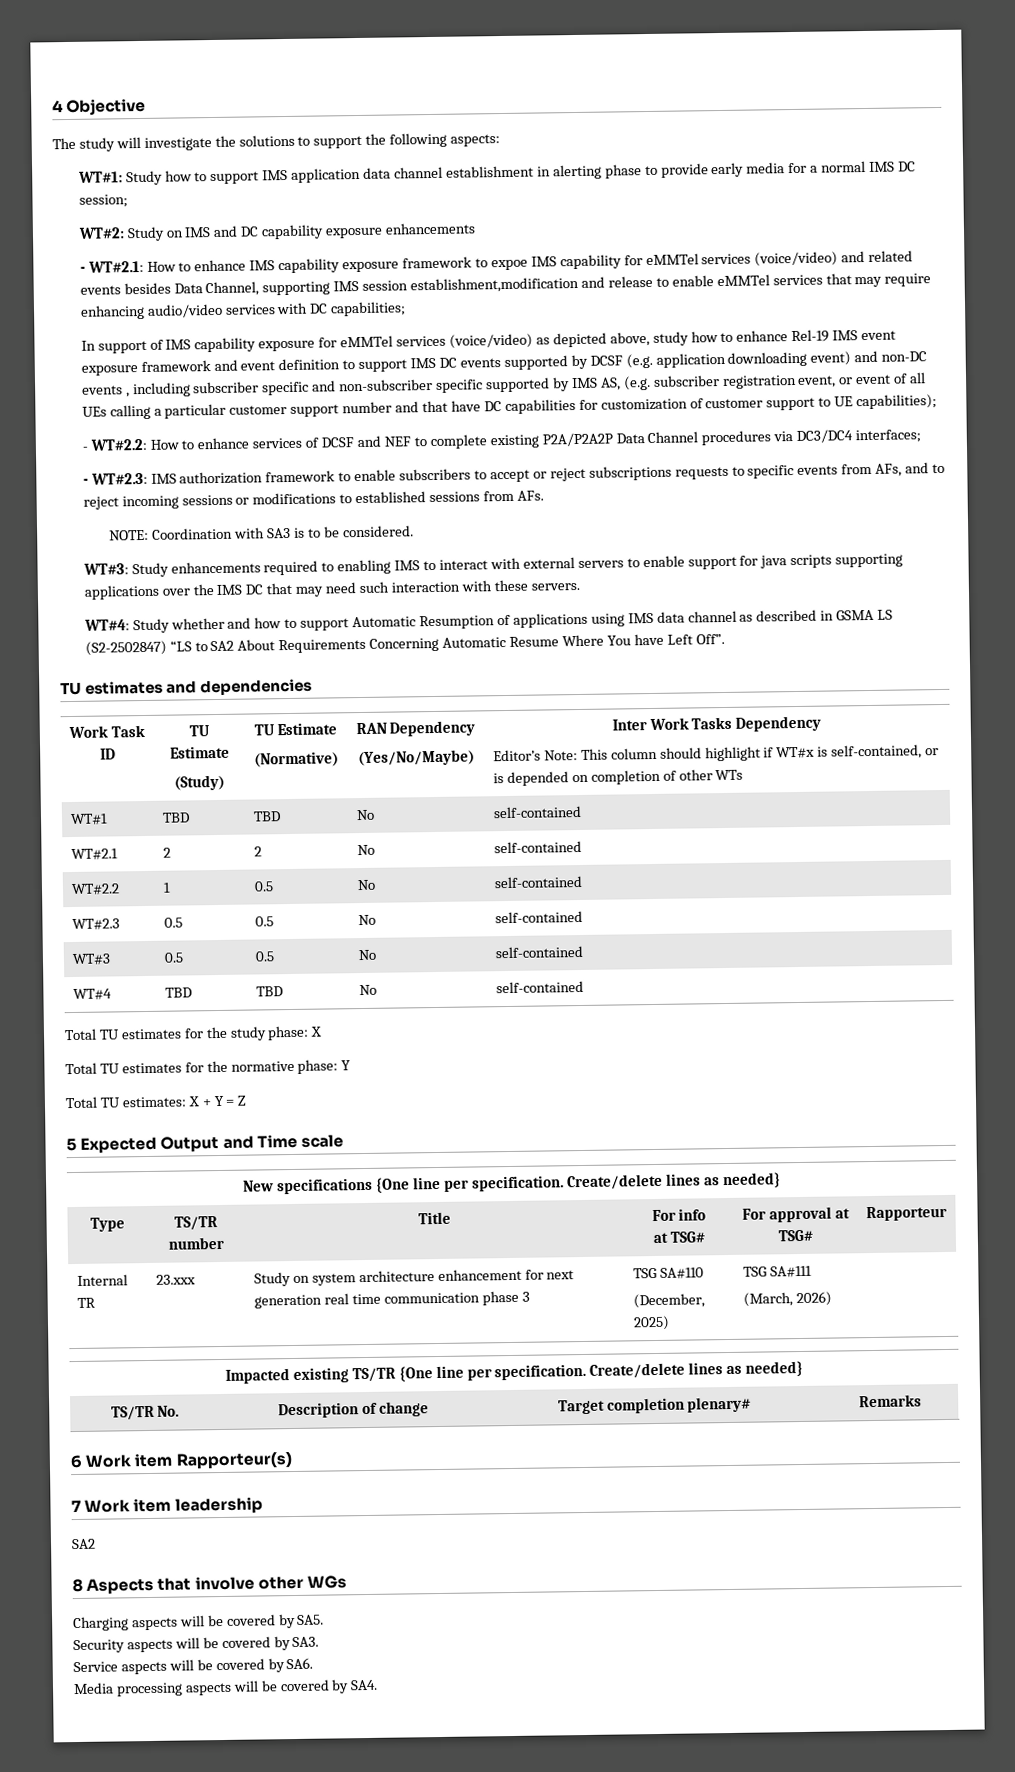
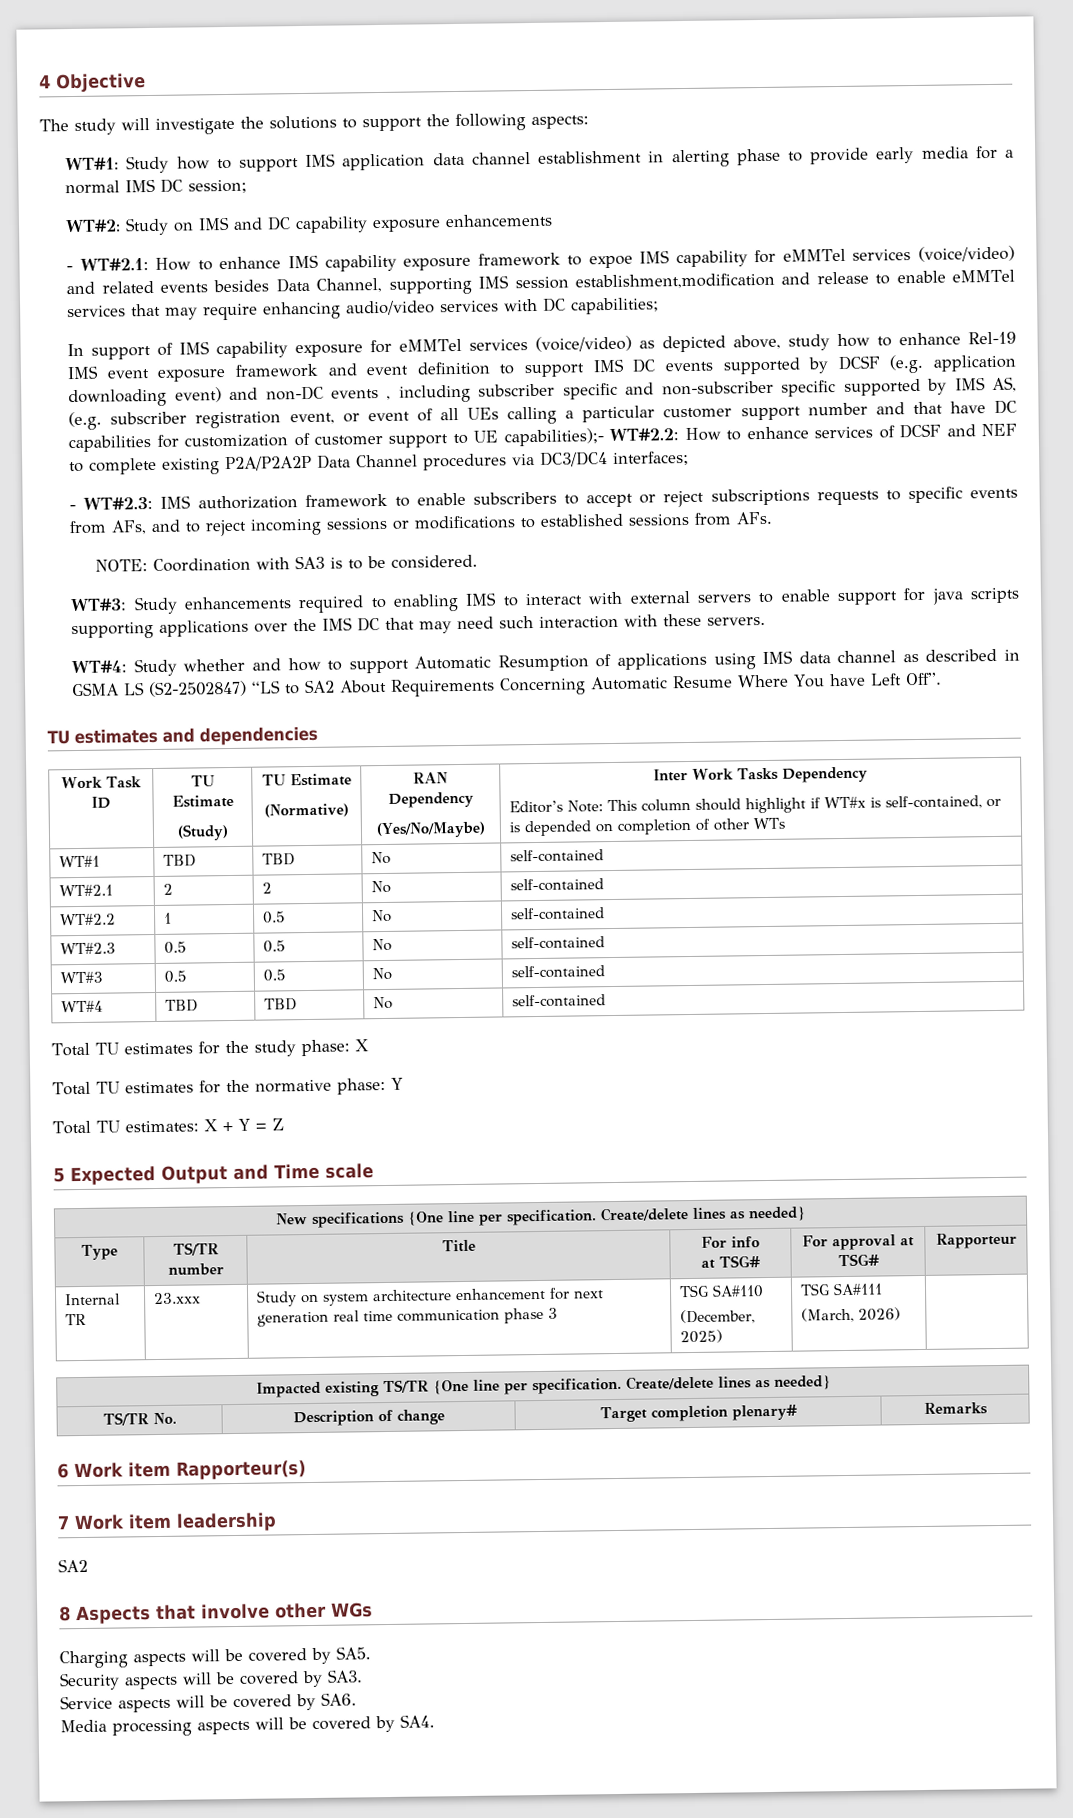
- In support of IMS capability exposure for eMMTel services (voice/video) as depicted above, study how to enhance Rel-19 IMS event exposure framework and event definition to support IMS DC events supported by DCSF (e.g. application downloading event) and non-DC events , including subscriber specific and non-subscriber specific supported by IMS AS, (e.g. subscriber registration event, or event of all UEs calling a particular customer support number and that have DC capabilities for customization of customer support to UE capabilities);
- - WT#2.2:
+ In support of IMS capability exposure for eMMTel services (voice/video) as depicted above, study how to enhance Rel-19 IMS event exposure framework and event definition to support IMS DC events supported by DCSF (e.g. application downloading event) and non-DC events , including subscriber specific and non-subscriber specific supported by IMS AS, (e.g. subscriber registration event, or event of all UEs calling a particular customer support number and that have DC capabilities for customization of customer support to UE capabilities);- WT#2.2:

